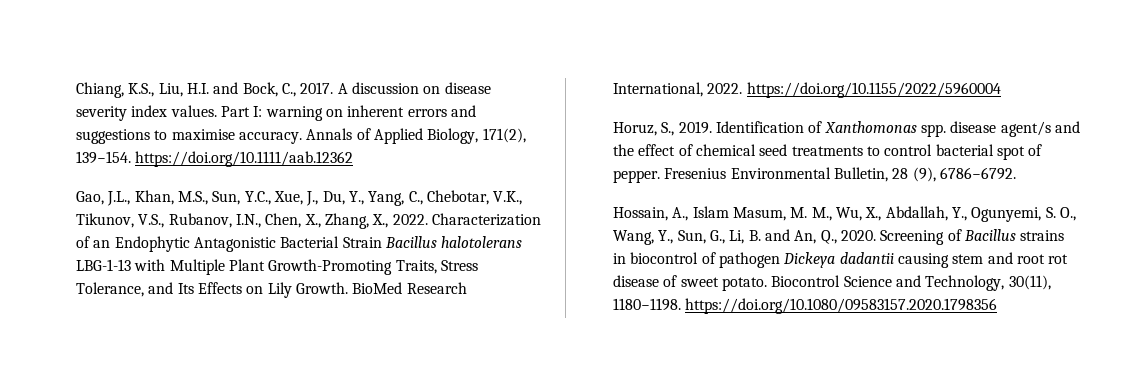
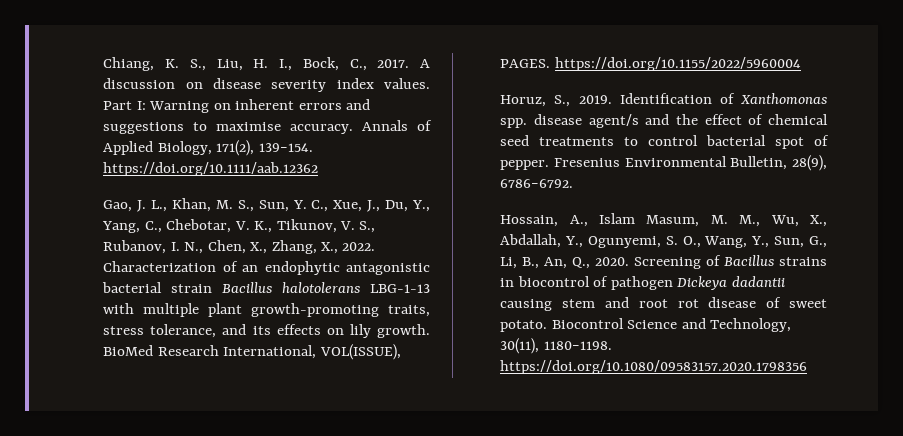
- Chiang, K.S., Liu, H.I. and Bock, C., 2017.
+ Chiang, K. S., Liu, H. I., Bock, C., 2017.
- Part I: warning on inherent errors and suggestions to maximise accuracy.
+ Part I: Warning on inherent errors and suggestions to maximise accuracy.
- Gao, J.L., Khan, M.S., Sun, Y.C., Xue, J., Du, Y., Yang, C., Chebotar, V.K., Tikunov, V.S., Rubanov, I.N., Chen, X., Zhang, X., 2022.
+ Gao, J. L., Khan, M. S., Sun, Y. C., Xue, J., Du, Y., Yang, C., Chebotar, V. K., Tikunov, V. S., Rubanov, I. N., Chen, X., Zhang, X., 2022.
- Characterization of an Endophytic Antagonistic Bacterial Strain Bacillus halotolerans LBG-1-13 with Multiple Plant Growth-Promoting Traits, Stress Tolerance, and Its Effects on Lily Growth.
+ Characterization of an endophytic antagonistic bacterial strain Bacillus halotolerans LBG-1-13 with multiple plant growth-promoting traits, stress tolerance, and its effects on lily growth.
- BioMed Research International, 2022. https://doi.org/10.1155/2022/5960004
+ BioMed Research International, VOL(ISSUE), PAGES. https://doi.org/10.1155/2022/5960004
- Fresenius Environmental Bulletin, 28 (9), 6786−6792.
+ Fresenius Environmental Bulletin, 28(9), 6786−6792.
- Hossain, A., Islam Masum, M. M., Wu, X., Abdallah, Y., Ogunyemi, S. O., Wang, Y., Sun, G., Li, B. and An, Q., 2020.
+ Hossain, A., Islam Masum, M. M., Wu, X., Abdallah, Y., Ogunyemi, S. O., Wang, Y., Sun, G., Li, B., An, Q., 2020.

